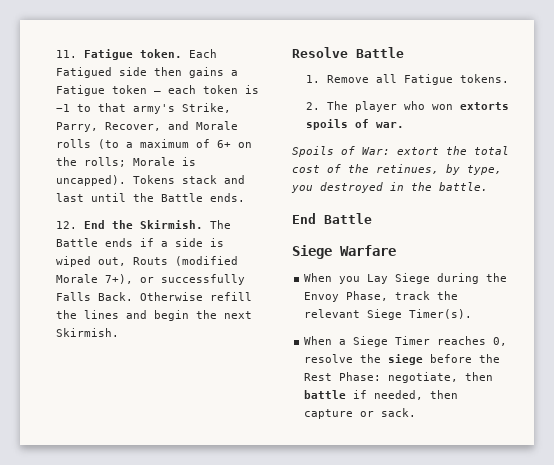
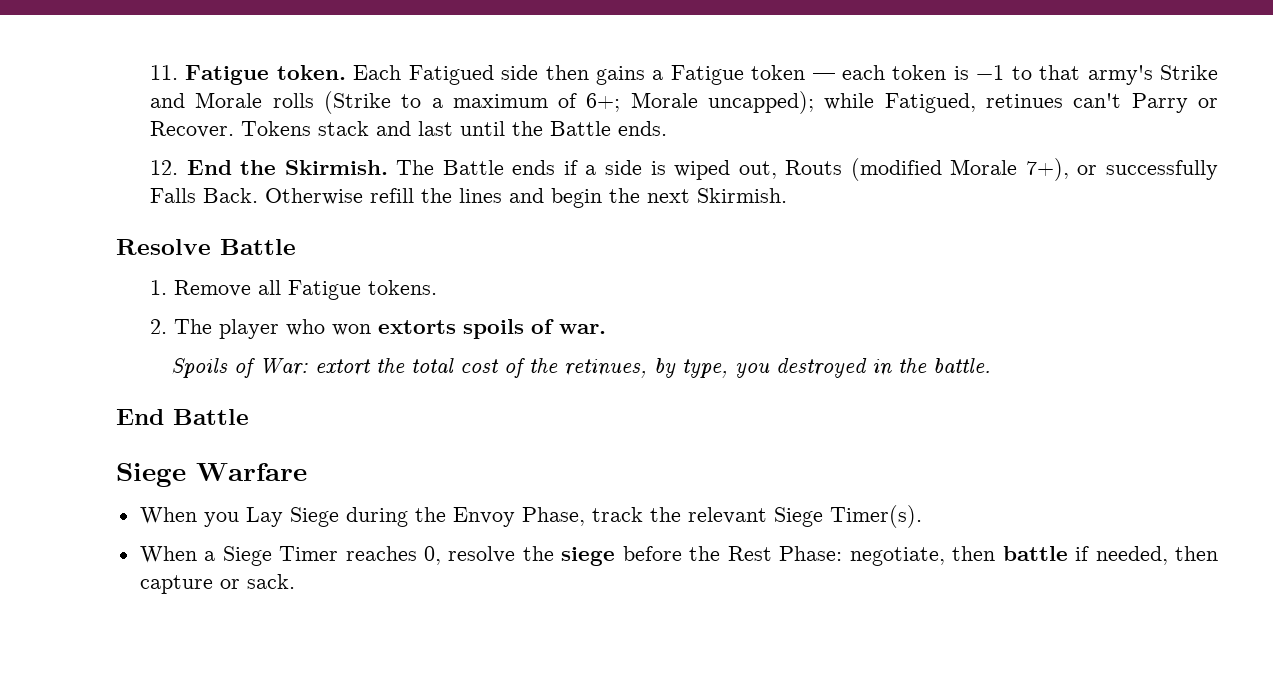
- Each Fatigued side then gains a Fatigue token — each token is −1 to that army's Strike, Parry, Recover, and Morale rolls (to a maximum of 6+ on the rolls; Morale is uncapped).
+ Each Fatigued side then gains a Fatigue token — each token is −1 to that army's Strike and Morale rolls (Strike to a maximum of 6+; Morale uncapped); while Fatigued, retinues can't Parry or Recover.

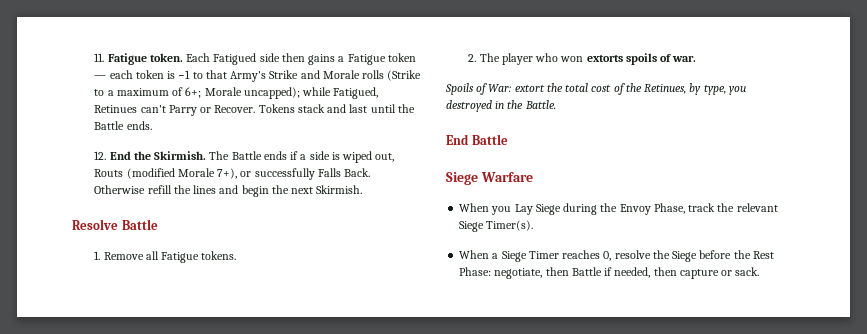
- Each Fatigued side then gains a Fatigue token — each token is −1 to that army's Strike and Morale rolls (Strike to a maximum of 6+; Morale uncapped); while Fatigued, retinues can't Parry or Recover.
+ Each Fatigued side then gains a Fatigue token — each token is −1 to that Army's Strike and Morale rolls (Strike to a maximum of 6+; Morale uncapped); while Fatigued, Retinues can't Parry or Recover.
- Spoils of War: extort the total cost of the retinues, by type, you destroyed in the battle.
+ Spoils of War: extort the total cost of the Retinues, by type, you destroyed in the Battle.
- When a Siege Timer reaches 0, resolve the siege before the Rest Phase: negotiate, then battle if needed, then capture or sack.
+ When a Siege Timer reaches 0, resolve the Siege before the Rest Phase: negotiate, then Battle if needed, then capture or sack.

